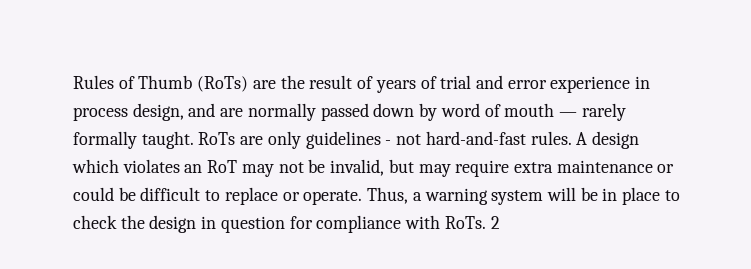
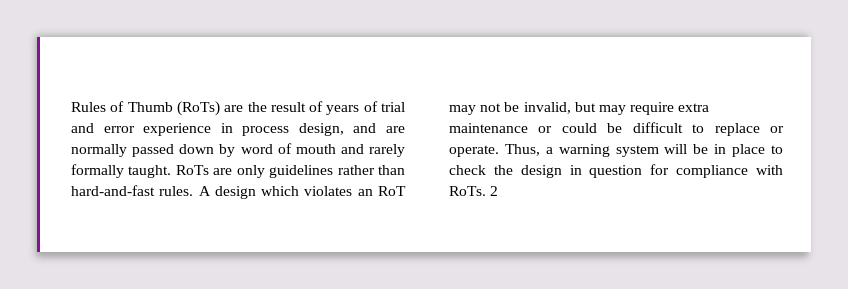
- Rules of Thumb (RoTs) are the result of years of trial and error experience in process design, and are normally passed down by word of mouth — rarely formally taught.
+ Rules of Thumb (RoTs) are the result of years of trial and error experience in process design, and are normally passed down by word of mouth and rarely formally taught.
- RoTs are only guidelines - not hard-and-fast rules.
+ RoTs are only guidelines rather than hard-and-fast rules.

